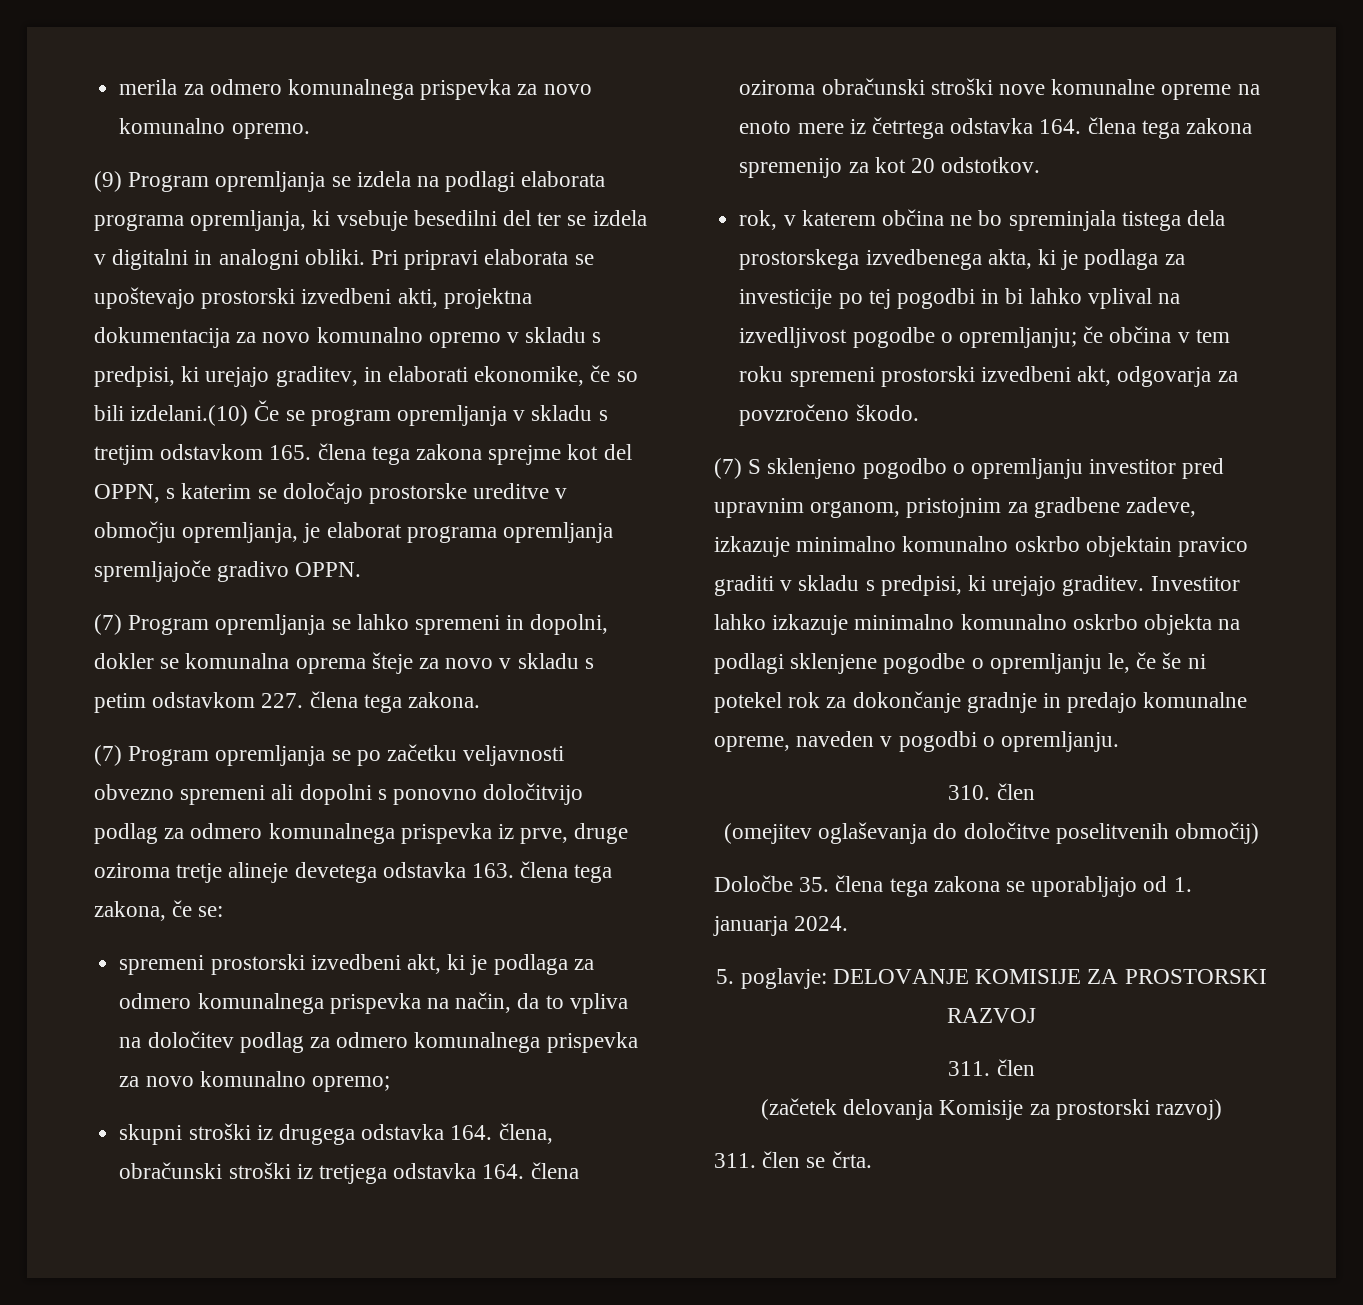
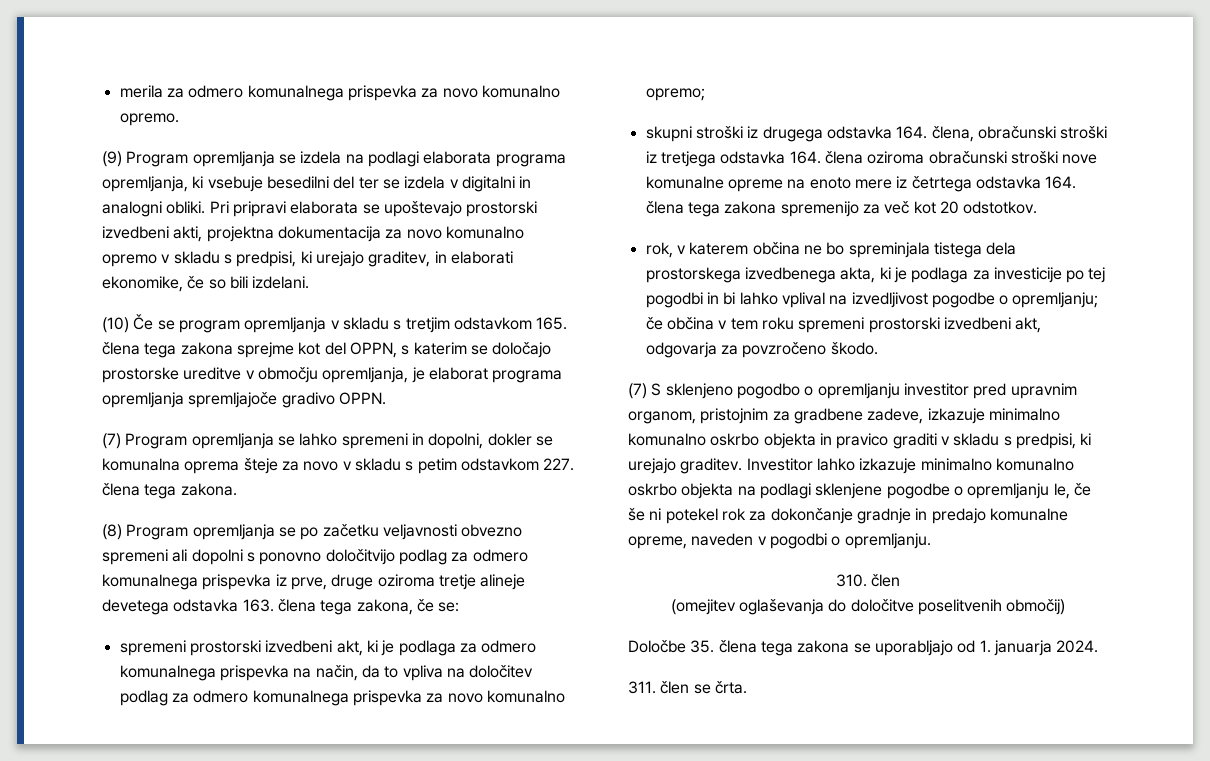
- Pri pripravi elaborata se upoštevajo prostorski izvedbeni akti, projektna dokumentacija za novo komunalno opremo v skladu s predpisi, ki urejajo graditev, in elaborati ekonomike, če so bili izdelani.(10) Če se program opremljanja v skladu s tretjim odstavkom 165. člena tega zakona sprejme kot del OPPN, s katerim se določajo prostorske ureditve v območju opremljanja, je elaborat programa opremljanja spremljajoče gradivo OPPN.
+ Pri pripravi elaborata se upoštevajo prostorski izvedbeni akti, projektna dokumentacija za novo komunalno opremo v skladu s predpisi, ki urejajo graditev, in elaborati ekonomike, če so bili izdelani.
+ (10) Če se program opremljanja v skladu s tretjim odstavkom 165. člena tega zakona sprejme kot del OPPN, s katerim se določajo prostorske ureditve v območju opremljanja, je elaborat programa opremljanja spremljajoče gradivo OPPN.
- (7) Program opremljanja se po začetku veljavnosti obvezno spremeni ali dopolni s ponovno določitvijo podlag za odmero komunalnega prispevka iz prve, druge oziroma tretje alineje devetega odstavka 163. člena tega zakona, če se:
+ (8) Program opremljanja se po začetku veljavnosti obvezno spremeni ali dopolni s ponovno določitvijo podlag za odmero komunalnega prispevka iz prve, druge oziroma tretje alineje devetega odstavka 163. člena tega zakona, če se:
- skupni stroški iz drugega odstavka 164. člena, obračunski stroški iz tretjega odstavka 164. člena oziroma obračunski stroški nove komunalne opreme na enoto mere iz četrtega odstavka 164. člena tega zakona spremenijo za kot 20 odstotkov.
+ skupni stroški iz drugega odstavka 164. člena, obračunski stroški iz tretjega odstavka 164. člena oziroma obračunski stroški nove komunalne opreme na enoto mere iz četrtega odstavka 164. člena tega zakona spremenijo za več kot 20 odstotkov.
- (7) S sklenjeno pogodbo o opremljanju investitor pred upravnim organom, pristojnim za gradbene zadeve, izkazuje minimalno komunalno oskrbo objektain pravico graditi v skladu s predpisi, ki urejajo graditev.
+ (7) S sklenjeno pogodbo o opremljanju investitor pred upravnim organom, pristojnim za gradbene zadeve, izkazuje minimalno komunalno oskrbo objekta in pravico graditi v skladu s predpisi, ki urejajo graditev.
- 5. poglavje: DELOVANJE KOMISIJE ZA PROSTORSKI RAZVOJ
- 311. člen
- (začetek delovanja Komisije za prostorski razvoj)

